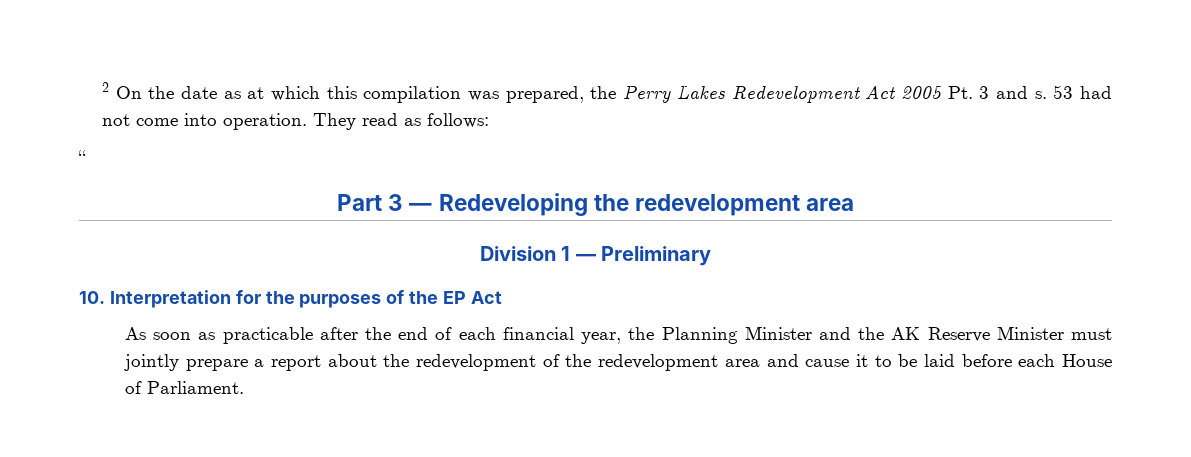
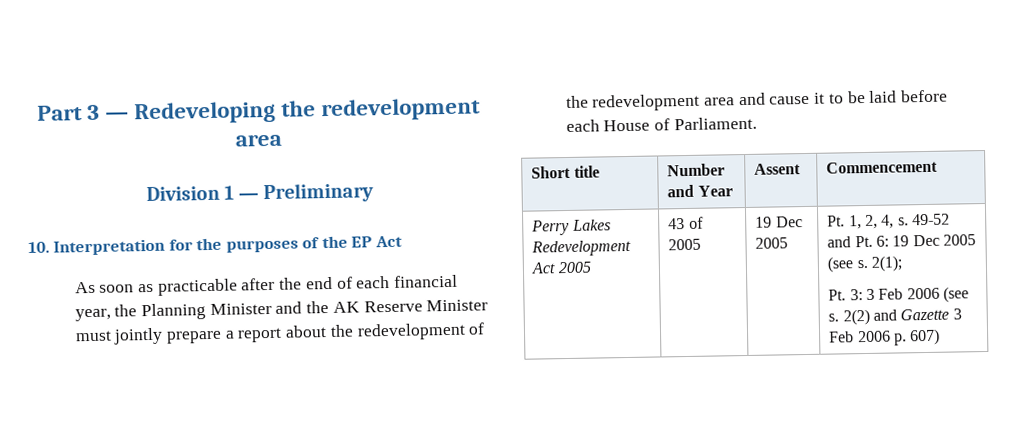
- 2 On the date as at which this compilation was prepared, the Perry Lakes Redevelopment Act 2005 Pt. 3 and s. 53 had not come into operation. They read as follows:
- “
+ Short title | Number and Year | Assent | Commencement
+ Perry Lakes Redevelopment Act 2005 | 43 of 2005 | 19 Dec 2005 | Pt. 1, 2, 4, s. 49-52 and Pt. 6: 19 Dec 2005 (see s. 2(1);
+ Pt. 3: 3 Feb 2006 (see s. 2(2) and Gazette 3 Feb 2006 p. 607)

